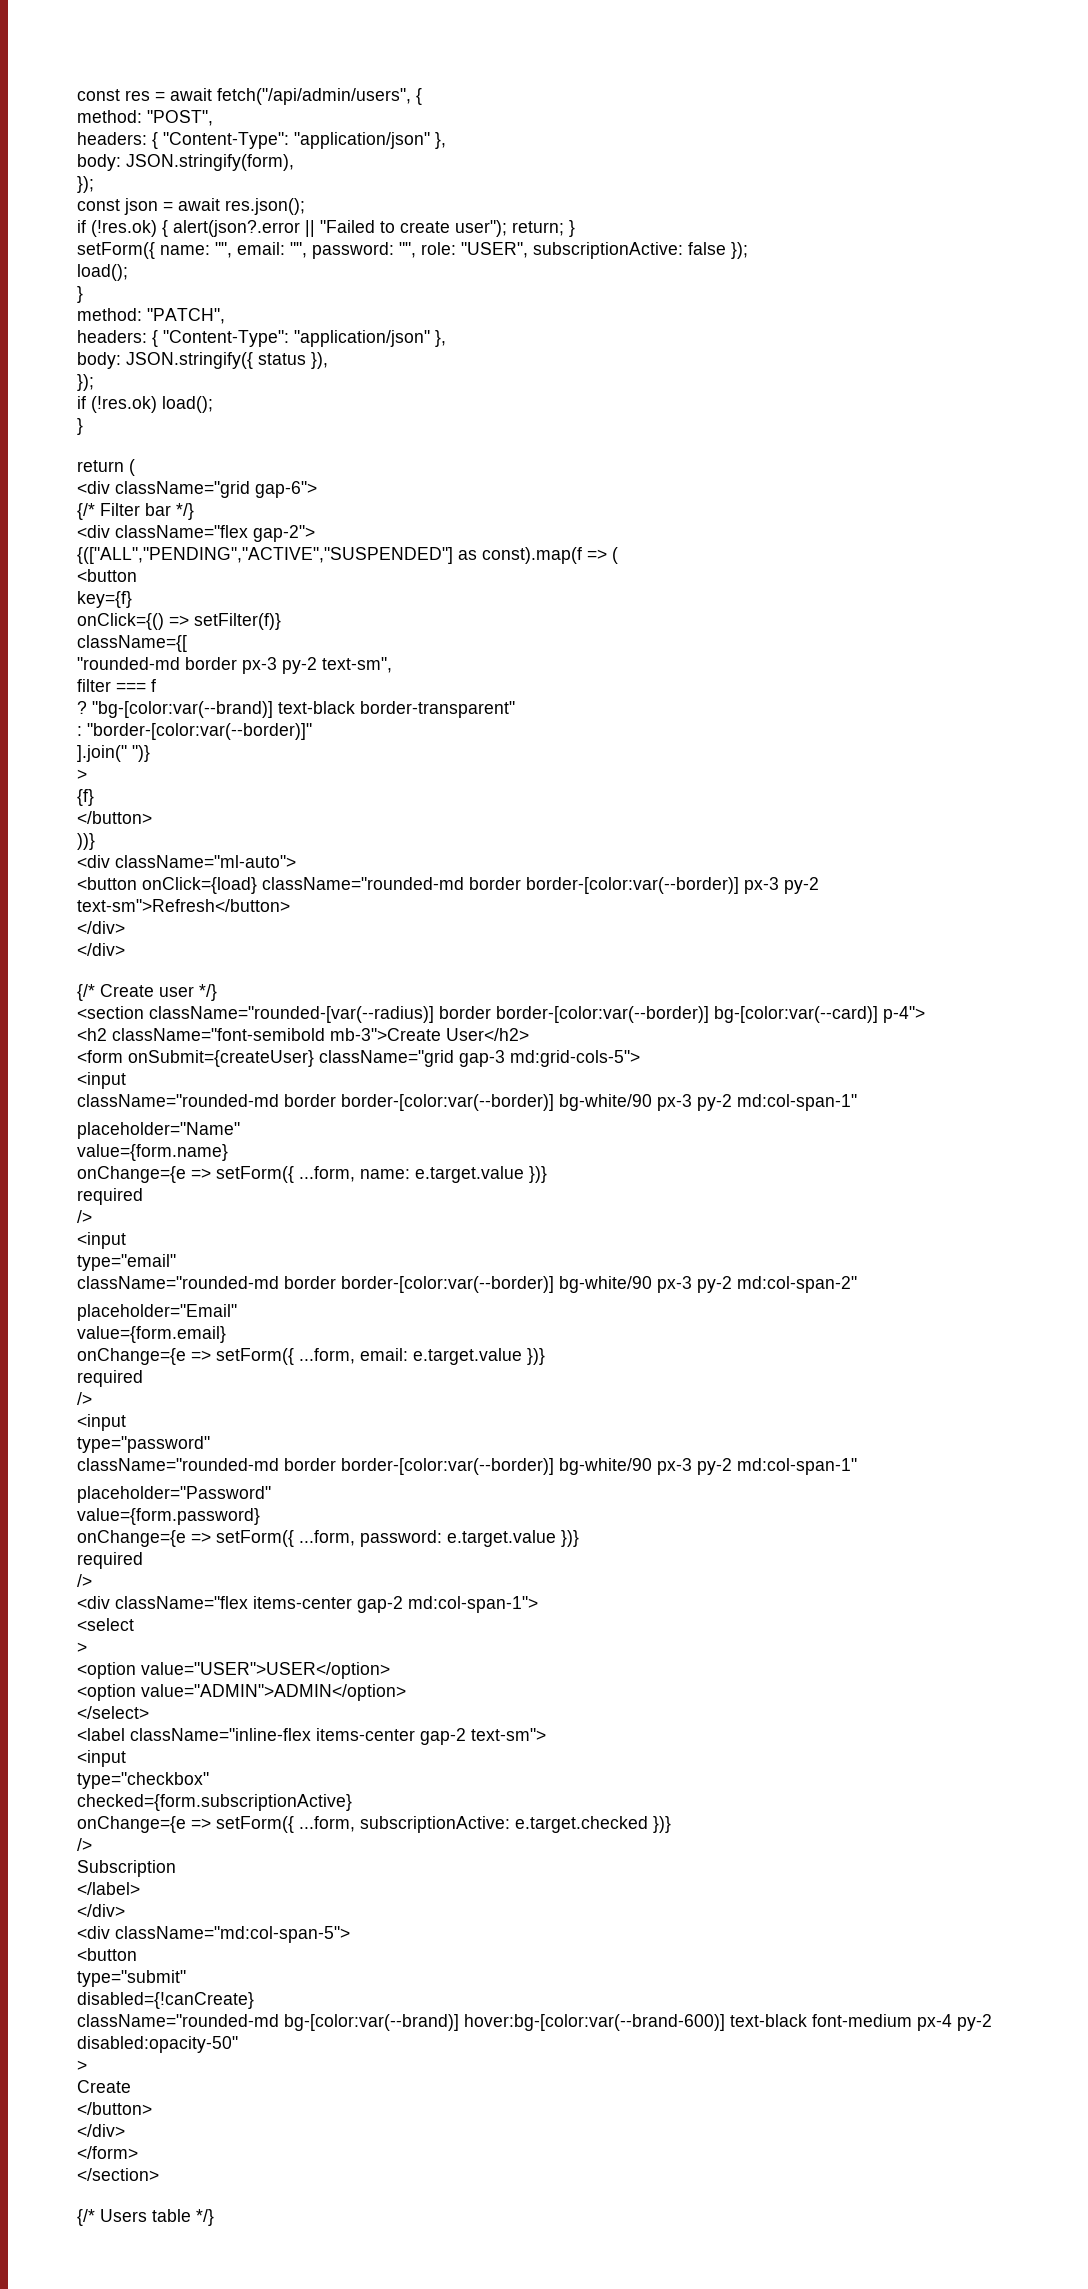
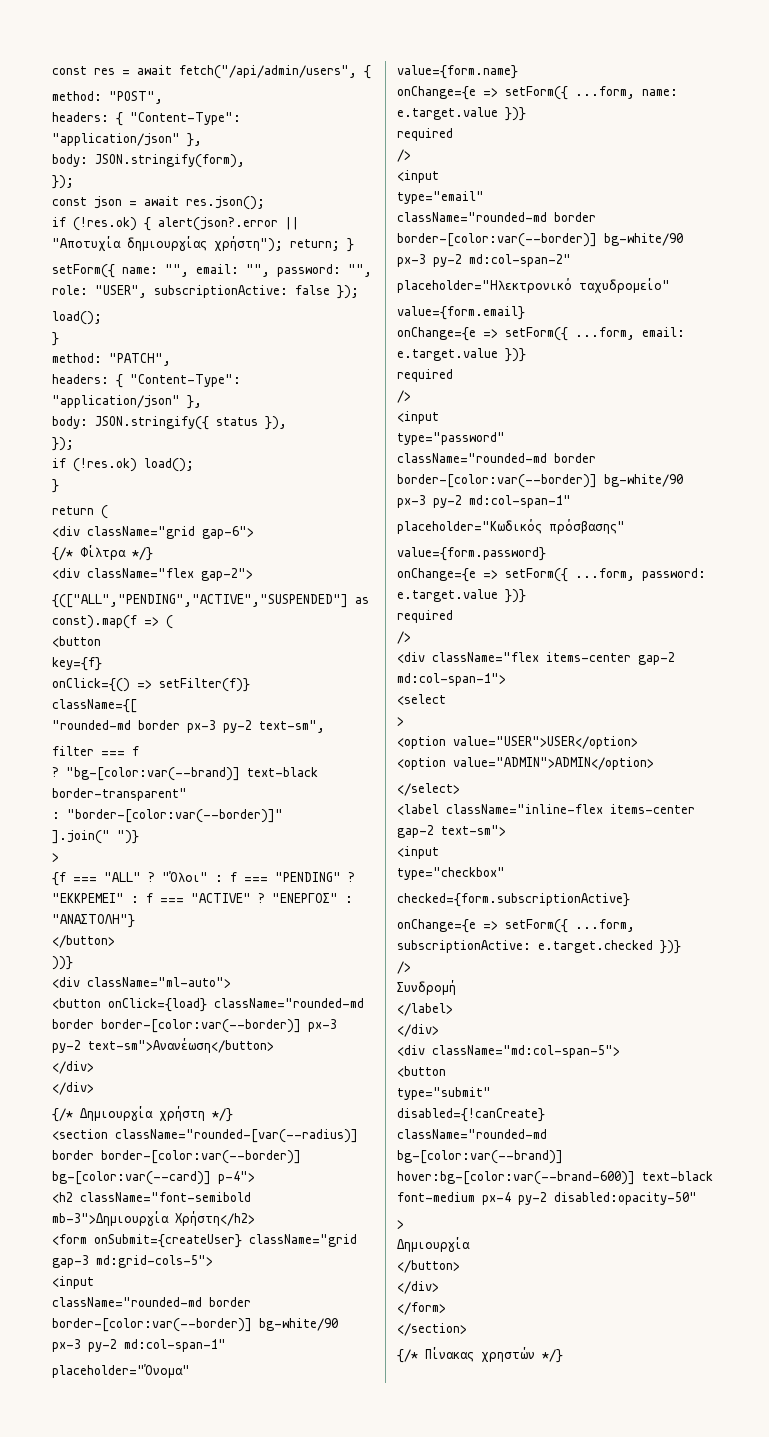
- if (!res.ok) { alert(json?.error || "Failed to create user"); return; }
+ if (!res.ok) { alert(json?.error || "Αποτυχία δημιουργίας χρήστη"); return; }
- {/* Filter bar */}
+ {/* Φίλτρα */}
- {f}
+ {f === "ALL" ? "Όλοι" : f === "PENDING" ? "ΕΚΚΡΕΜΕΙ" : f === "ACTIVE" ? "ΕΝΕΡΓΟΣ" : "ΑΝΑΣΤΟΛΗ"}
- <button onClick={load} className="rounded-md border border-[color:var(--border)] px-3 py-2 text-sm">Refresh</button>
+ <button onClick={load} className="rounded-md border border-[color:var(--border)] px-3 py-2 text-sm">Ανανέωση</button>
- {/* Create user */}
+ {/* Δημιουργία χρήστη */}
- <h2 className="font-semibold mb-3">Create User</h2>
+ <h2 className="font-semibold mb-3">Δημιουργία Χρήστη</h2>
- placeholder="Name"
+ placeholder="Όνομα"
- placeholder="Email"
+ placeholder="Ηλεκτρονικό ταχυδρομείο"
- placeholder="Password"
+ placeholder="Κωδικός πρόσβασης"
- Subscription
+ Συνδρομή
  className="rounded-md bg-[color:var(--brand)] hover:bg-[color:var(--brand-600)] text-black font-medium px-4 py-2 disabled:opacity-50"
  >
- Create
+ Δημιουργία
- {/* Users table */}
+ {/* Πίνακας χρηστών */}

